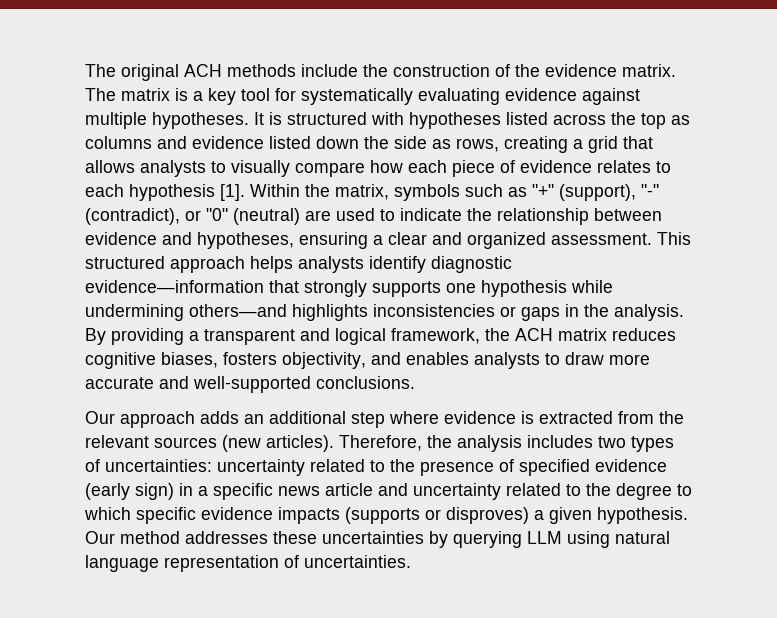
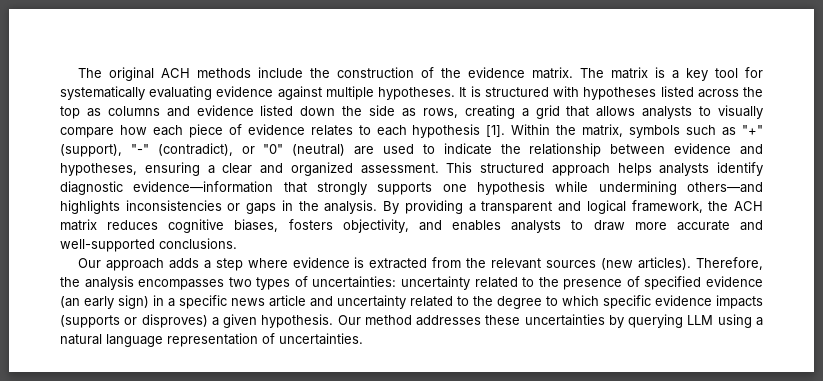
- Our approach adds an additional step where evidence is extracted from the relevant sources (new articles).
+ Our approach adds a step where evidence is extracted from the relevant sources (new articles).
- Therefore, the analysis includes two types of uncertainties: uncertainty related to the presence of specified evidence (early sign) in a specific news article and uncertainty related to the degree to which specific evidence impacts (supports or disproves) a given hypothesis.
+ Therefore, the analysis encompasses two types of uncertainties: uncertainty related to the presence of specified evidence (an early sign) in a specific news article and uncertainty related to the degree to which specific evidence impacts (supports or disproves) a given hypothesis.
- Our method addresses these uncertainties by querying LLM using natural language representation of uncertainties.
+ Our method addresses these uncertainties by querying LLM using a natural language representation of uncertainties.

